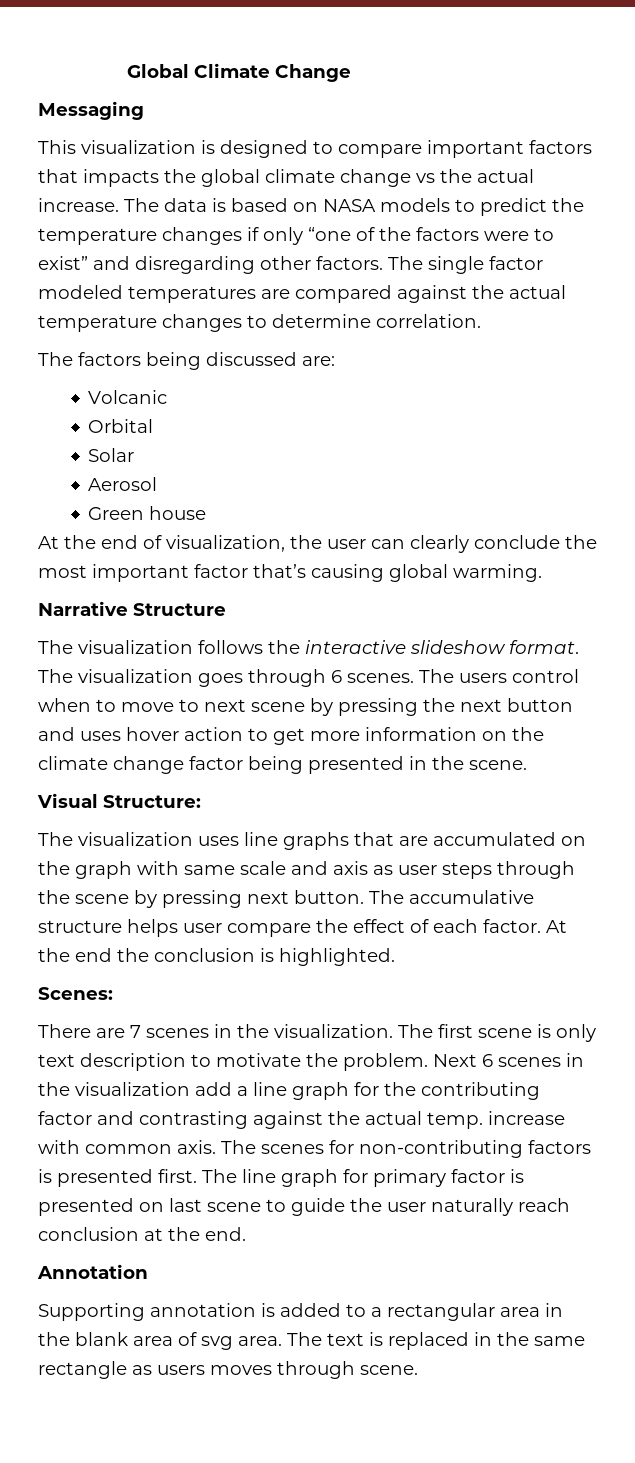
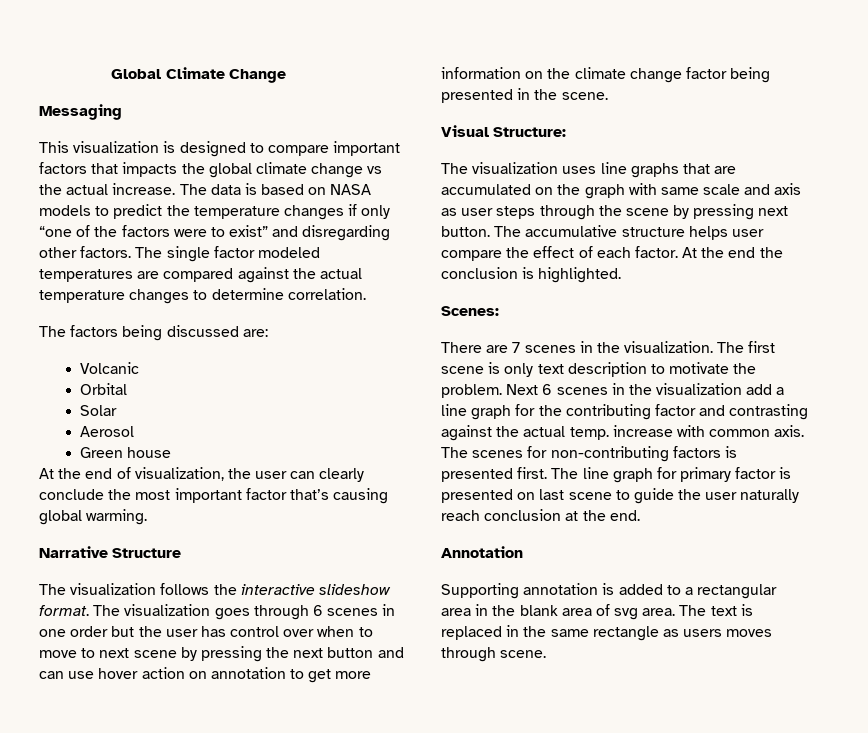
- The visualization goes through 6 scenes. The users control when to move to next scene by pressing the next button and uses hover action to get more information on the climate change factor being presented in the scene.
+ The visualization goes through 6 scenes in one order but the user has control over when to move to next scene by pressing the next button and can use hover action on annotation to get more information on the climate change factor being presented in the scene.

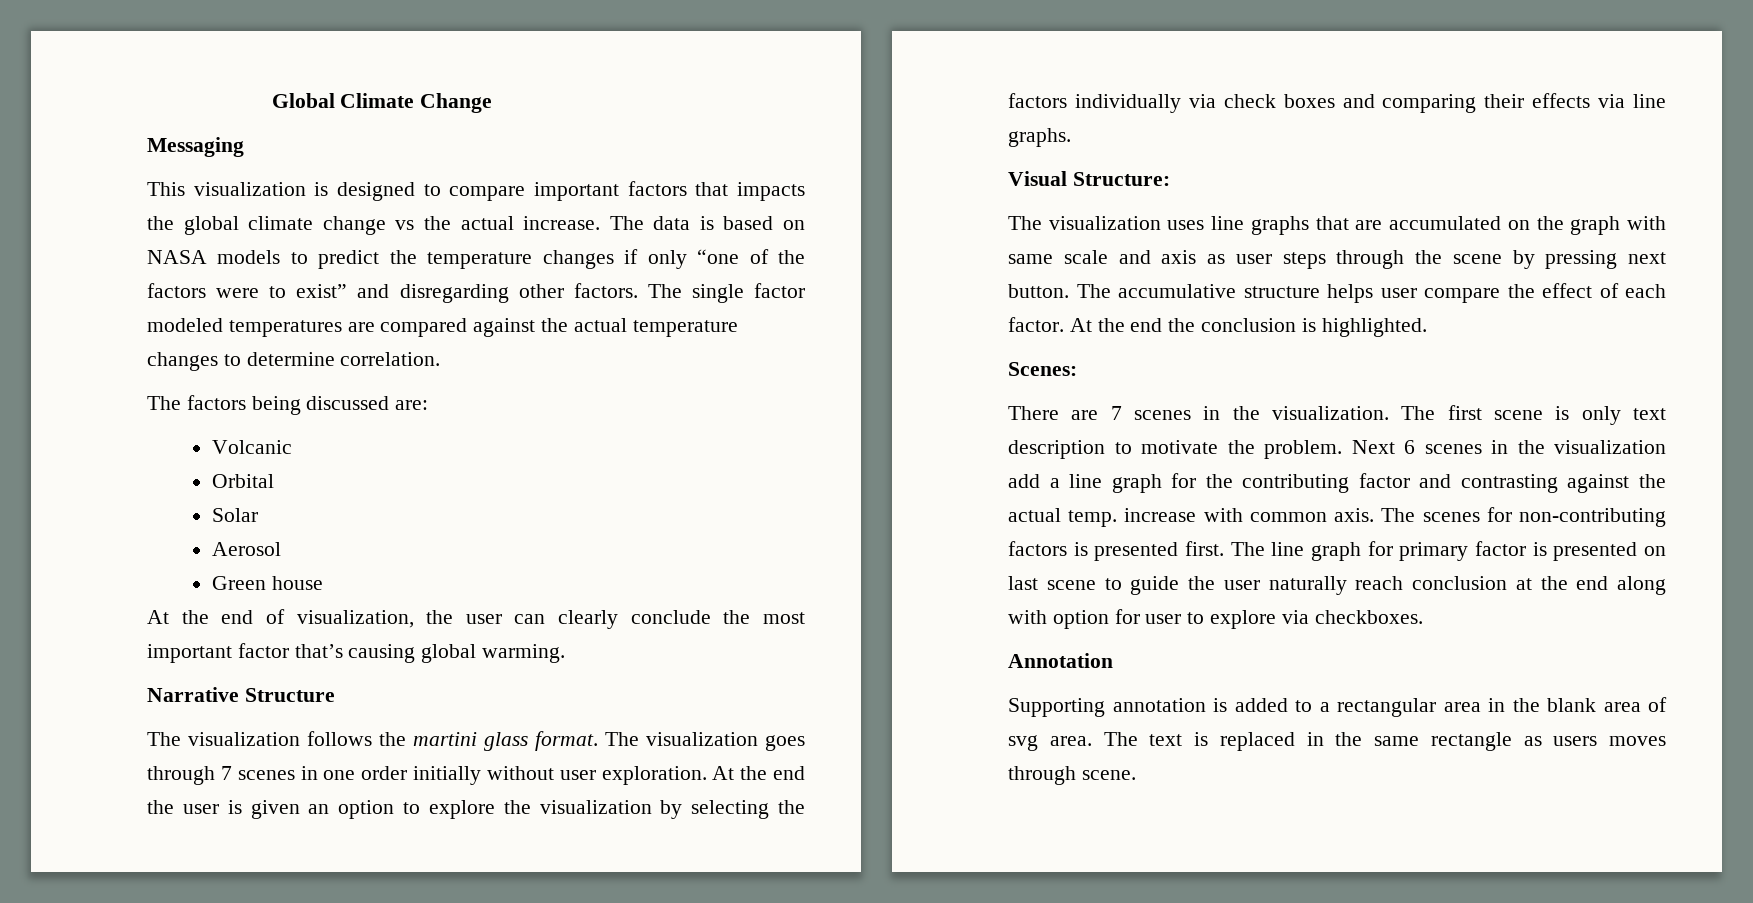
- The visualization follows the interactive slideshow format.
+ The visualization follows the martini glass format.
- The visualization goes through 6 scenes in one order but the user has control over when to move to next scene by pressing the next button and can use hover action on annotation to get more information on the climate change factor being presented in the scene.
+ The visualization goes through 7 scenes in one order initially without user exploration. At the end the user is given an option to explore the visualization by selecting the factors individually via check boxes and comparing their effects via line graphs.
- The line graph for primary factor is presented on last scene to guide the user naturally reach conclusion at the end.
+ The line graph for primary factor is presented on last scene to guide the user naturally reach conclusion at the end along with option for user to explore via checkboxes.

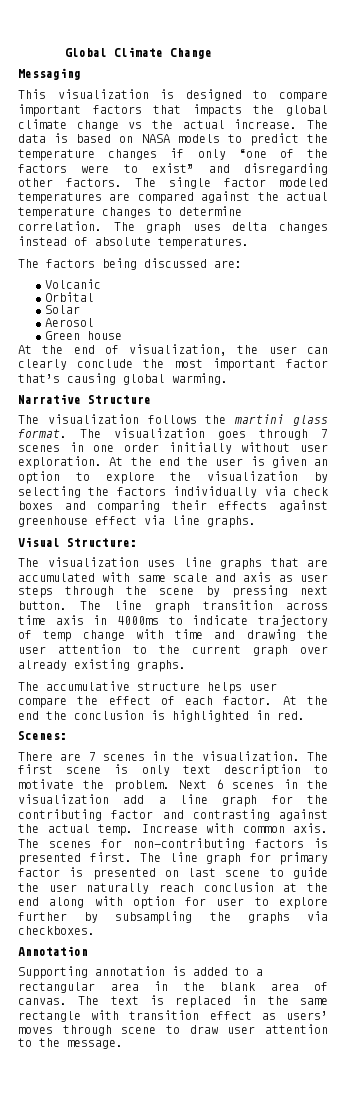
+ The graph uses delta changes instead of absolute temperatures.
- At the end the user is given an option to explore the visualization by selecting the factors individually via check boxes and comparing their effects via line graphs.
+ At the end the user is given an option to explore the visualization by selecting the factors individually via check boxes and comparing their effects against greenhouse effect via line graphs.
- The visualization uses line graphs that are accumulated on the graph with same scale and axis as user steps through the scene by pressing next button.
+ The visualization uses line graphs that are accumulated with same scale and axis as user steps through the scene by pressing next button.
+ The line graph transition across time axis in 4000ms to indicate trajectory of temp change with time and drawing the user attention to the current graph over already existing graphs.
- At the end the conclusion is highlighted.
+ At the end the conclusion is highlighted in red.
- Next 6 scenes in the visualization add a line graph for the contributing factor and contrasting against the actual temp. increase with common axis.
+ Next 6 scenes in the visualization add a line graph for the contributing factor and contrasting against the actual temp. Increase with common axis.
- The line graph for primary factor is presented on last scene to guide the user naturally reach conclusion at the end along with option for user to explore via checkboxes.
+ The line graph for primary factor is presented on last scene to guide the user naturally reach conclusion at the end along with option for user to explore further by subsampling the graphs via checkboxes.
- Supporting annotation is added to a rectangular area in the blank area of svg area.
+ Supporting annotation is added to a rectangular area in the blank area of canvas.
- The text is replaced in the same rectangle as users moves through scene.
+ The text is replaced in the same rectangle with transition effect as users’ moves through scene to draw user attention to the message.

